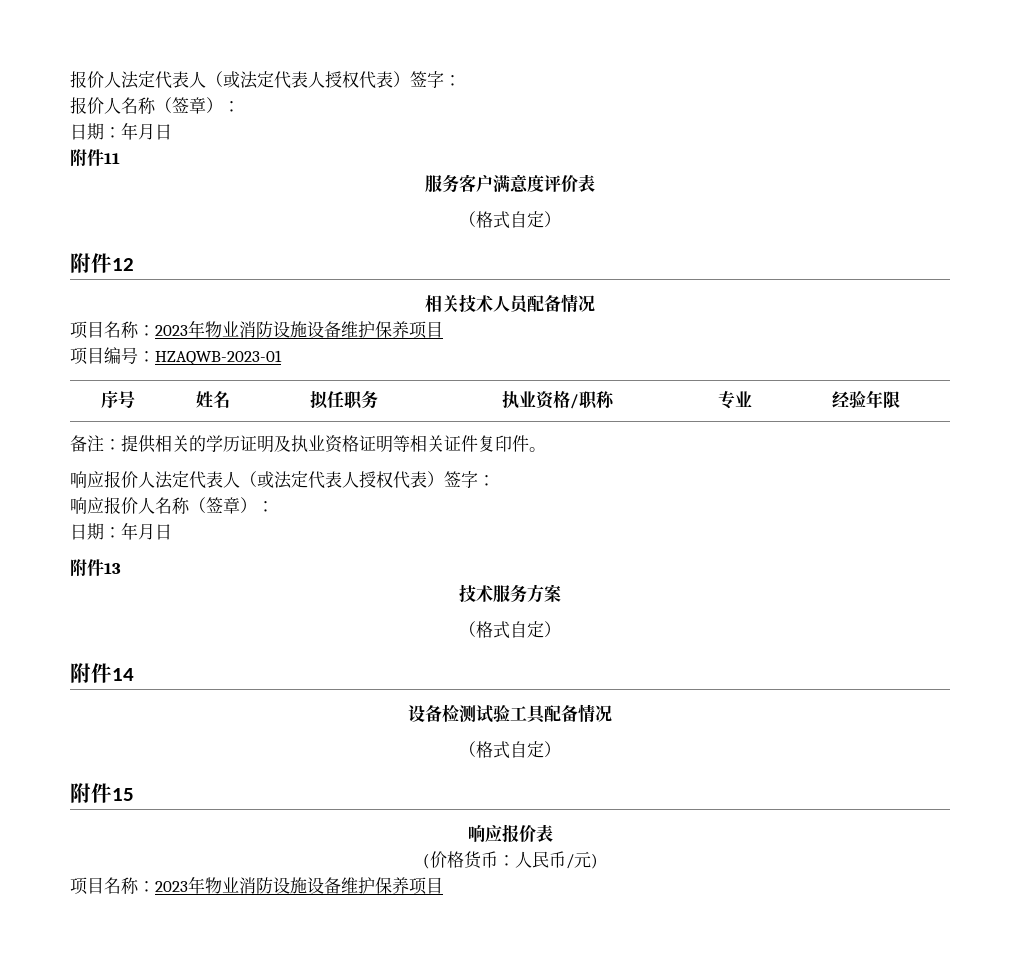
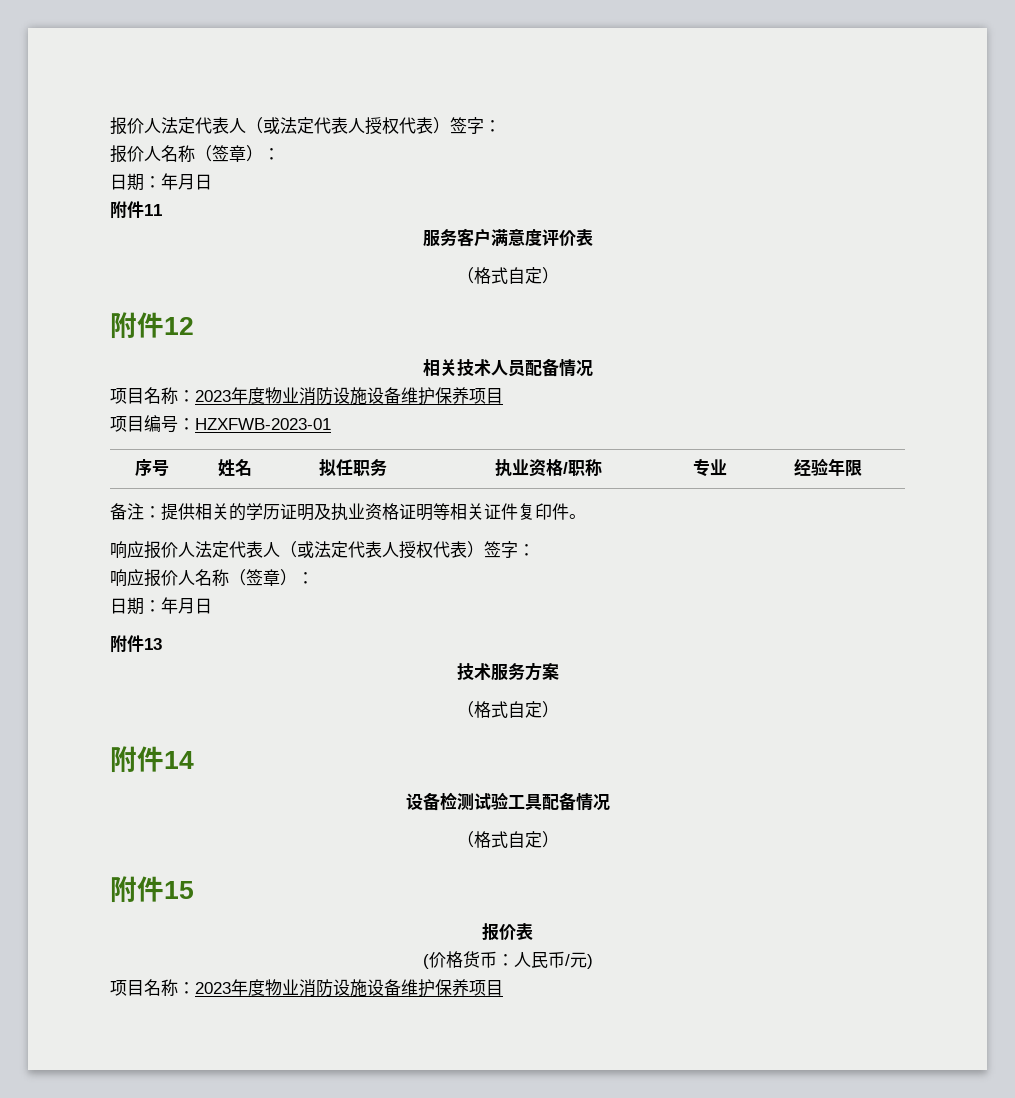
  相关技术人员配备情况
- 项目名称：2023年物业消防设施设备维护保养项目
+ 项目名称：2023年度物业消防设施设备维护保养项目
- 项目编号：HZAQWB-2023-01
+ 项目编号：HZXFWB-2023-01
- 响应报价表
+ 报价表
  (价格货币：人民币/元)
- 项目名称：2023年物业消防设施设备维护保养项目
+ 项目名称：2023年度物业消防设施设备维护保养项目

